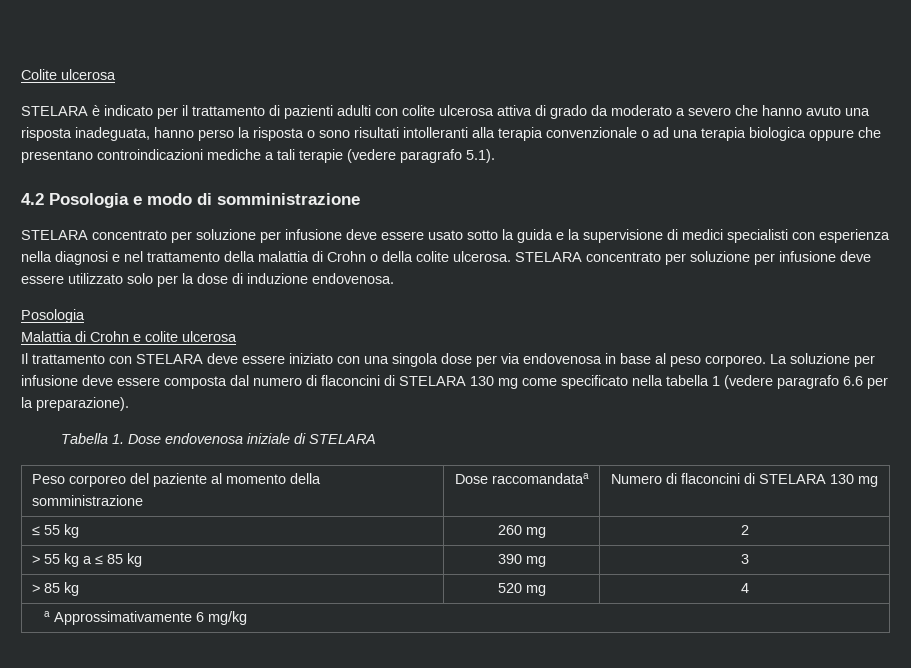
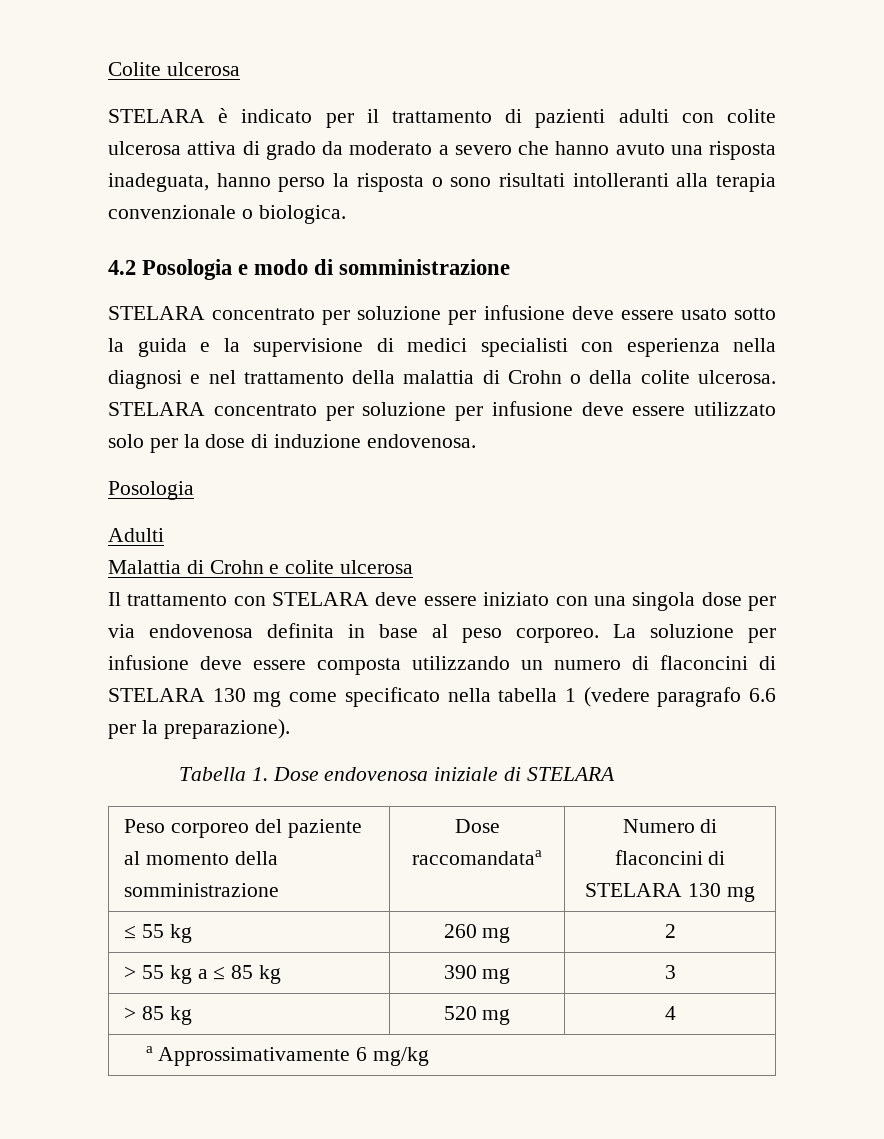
- STELARA è indicato per il trattamento di pazienti adulti con colite ulcerosa attiva di grado da moderato a severo che hanno avuto una risposta inadeguata, hanno perso la risposta o sono risultati intolleranti alla terapia convenzionale o ad una terapia biologica oppure che presentano controindicazioni mediche a tali terapie (vedere paragrafo 5.1).
+ STELARA è indicato per il trattamento di pazienti adulti con colite ulcerosa attiva di grado da moderato a severo che hanno avuto una risposta inadeguata, hanno perso la risposta o sono risultati intolleranti alla terapia convenzionale o biologica.
+ Adulti
- Il trattamento con STELARA deve essere iniziato con una singola dose per via endovenosa in base al peso corporeo.
+ Il trattamento con STELARA deve essere iniziato con una singola dose per via endovenosa definita in base al peso corporeo.
- La soluzione per infusione deve essere composta dal numero di flaconcini di STELARA 130 mg come specificato nella tabella 1 (vedere paragrafo 6.6 per la preparazione).
+ La soluzione per infusione deve essere composta utilizzando un numero di flaconcini di STELARA 130 mg come specificato nella tabella 1 (vedere paragrafo 6.6 per la preparazione).

